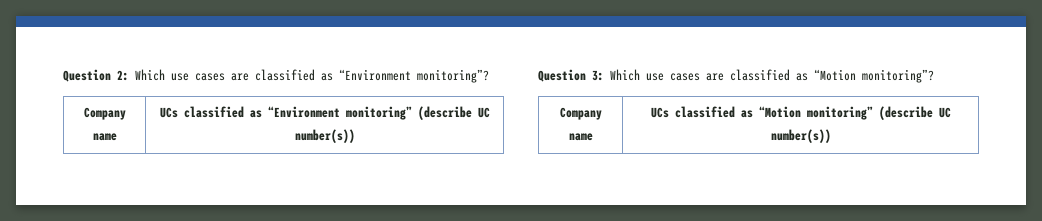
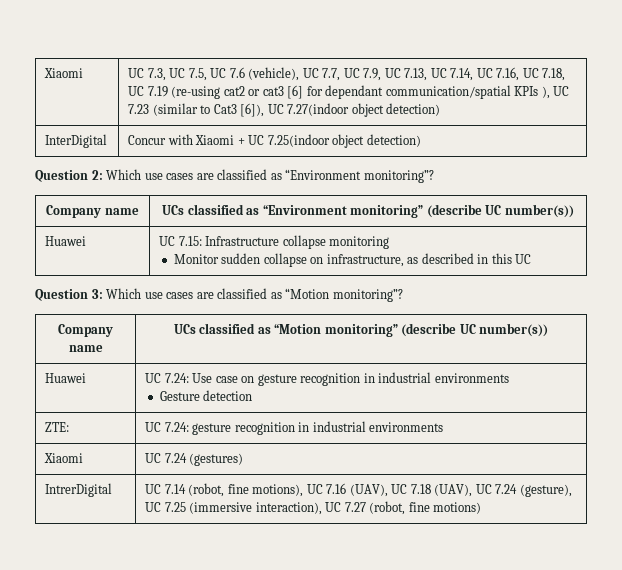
+ Xiaomi | UC 7.3, UC 7.5, UC 7.6 (vehicle), UC 7.7, UC 7.9, UC 7.13, UC 7.14, UC 7.16, UC 7.18, UC 7.19 (re-using cat2 or cat3 [6] for dependant communication/spatial KPIs ), UC 7.23 (similar to Cat3 [6]), UC 7.27(indoor object detection)
+ InterDigital | Concur with Xiaomi + UC 7.25(indoor object detection)
+ Huawei | UC 7.15: Infrastructure collapse monitoring
+ Monitor sudden collapse on infrastructure, as described in this UC
+ Huawei | UC 7.24: Use case on gesture recognition in industrial environments
+ Gesture detection
+ ZTE: | UC 7.24: gesture recognition in industrial environments
+ Xiaomi | UC 7.24 (gestures)
+ IntrerDigital | UC 7.14 (robot, fine motions), UC 7.16 (UAV), UC 7.18 (UAV), UC 7.24 (gesture), UC 7.25 (immersive interaction), UC 7.27 (robot, fine motions)

